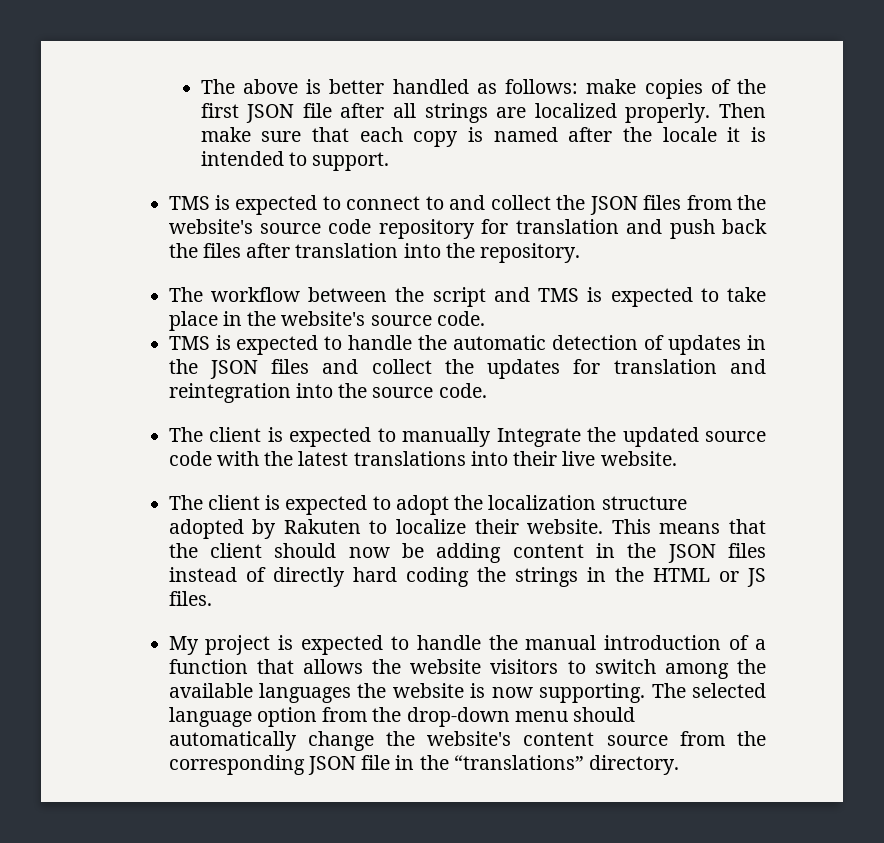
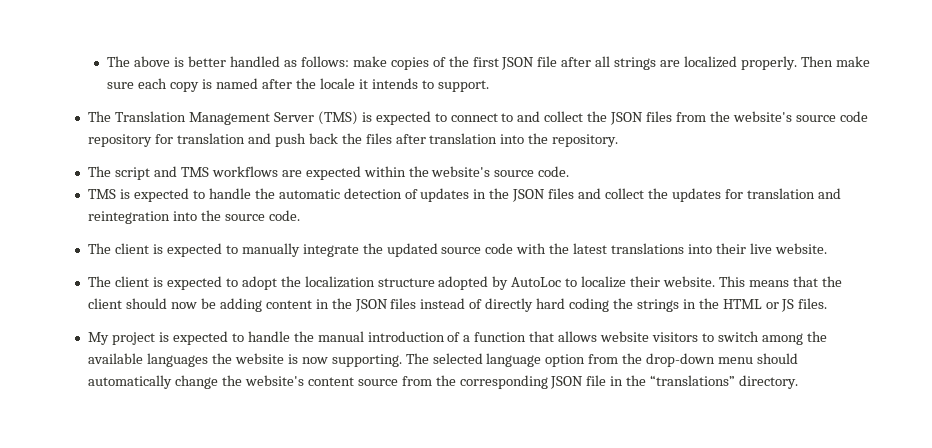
- Then make sure that each copy is named after the locale it is intended to support.
+ Then make sure each copy is named after the locale it intends to support.
- TMS is expected to connect to and collect the JSON files from the website's source code repository for translation and push back the files after translation into the repository.
+ The Translation Management Server (TMS) is expected to connect to and collect the JSON files from the website's source code repository for translation and push back the files after translation into the repository.
- The workflow between the script and TMS is expected to take place in the website's source code.
+ The script and TMS workflows are expected within the website's source code.
- The client is expected to manually Integrate the updated source code with the latest translations into their live website.
+ The client is expected to manually integrate the updated source code with the latest translations into their live website.
- The client is expected to adopt the localization structure adopted by Rakuten to localize their website.
+ The client is expected to adopt the localization structure adopted by AutoLoc to localize their website.
- My project is expected to handle the manual introduction of a function that allows the website visitors to switch among the available languages the website is now supporting.
+ My project is expected to handle the manual introduction of a function that allows website visitors to switch among the available languages the website is now supporting.

